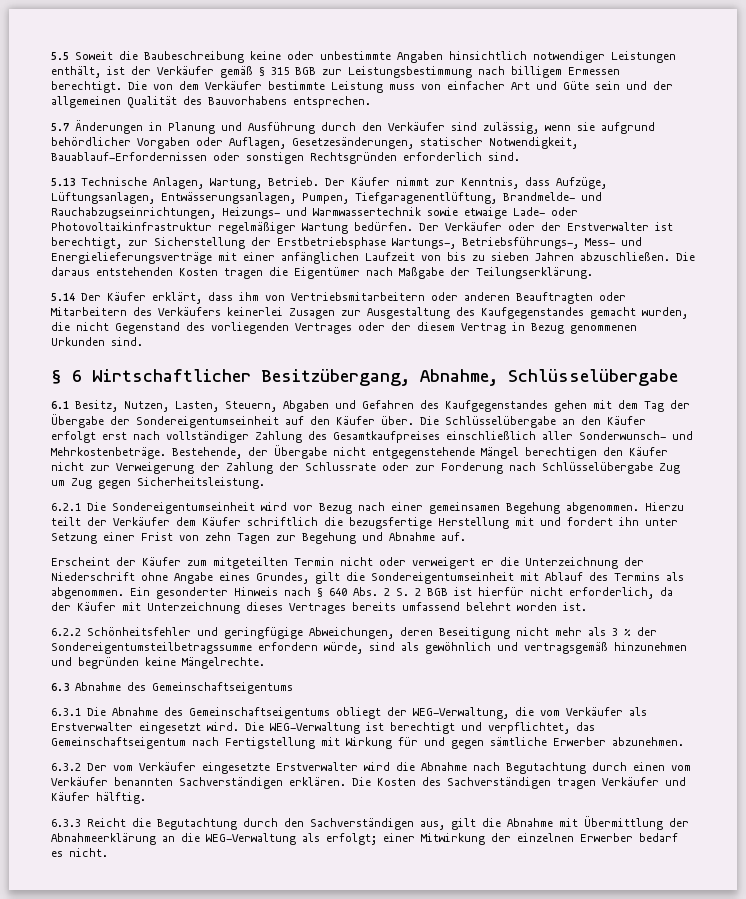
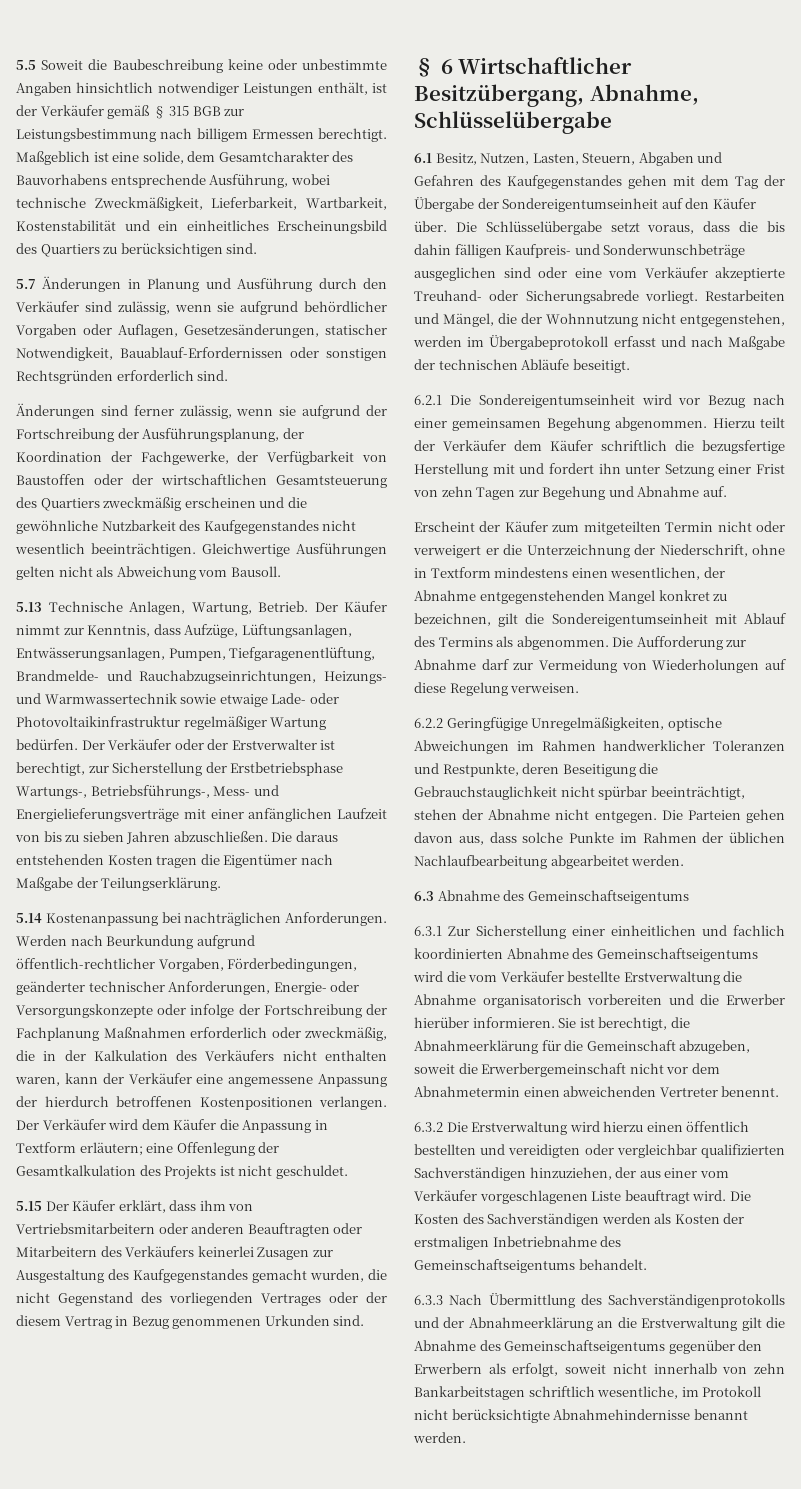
- Die von dem Verkäufer bestimmte Leistung muss von einfacher Art und Güte sein und der allgemeinen Qualität des Bauvorhabens entsprechen.
+ Maßgeblich ist eine solide, dem Gesamtcharakter des Bauvorhabens entsprechende Ausführung, wobei technische Zweckmäßigkeit, Lieferbarkeit, Wartbarkeit, Kostenstabilität und ein einheitliches Erscheinungsbild des Quartiers zu berücksichtigen sind.
+ Änderungen sind ferner zulässig, wenn sie aufgrund der Fortschreibung der Ausführungsplanung, der Koordination der Fachgewerke, der Verfügbarkeit von Baustoffen oder der wirtschaftlichen Gesamtsteuerung des Quartiers zweckmäßig erscheinen und die gewöhnliche Nutzbarkeit des Kaufgegenstandes nicht wesentlich beeinträchtigen. Gleichwertige Ausführungen gelten nicht als Abweichung vom Bausoll.
- 5.14 Der Käufer erklärt, dass ihm von Vertriebsmitarbeitern oder anderen Beauftragten oder Mitarbeitern des Verkäufers keinerlei Zusagen zur Ausgestaltung des Kaufgegenstandes gemacht wurden, die nicht Gegenstand des vorliegenden Vertrages oder der diesem Vertrag in Bezug genommenen Urkunden sind.
+ 5.14 Kostenanpassung bei nachträglichen Anforderungen. Werden nach Beurkundung aufgrund öffentlich-rechtlicher Vorgaben, Förderbedingungen, geänderter technischer Anforderungen, Energie- oder Versorgungskonzepte oder infolge der Fortschreibung der Fachplanung Maßnahmen erforderlich oder zweckmäßig, die in der Kalkulation des Verkäufers nicht enthalten waren, kann der Verkäufer eine angemessene Anpassung der hierdurch betroffenen Kostenpositionen verlangen. Der Verkäufer wird dem Käufer die Anpassung in Textform erläutern; eine Offenlegung der Gesamtkalkulation des Projekts ist nicht geschuldet.
+ 5.15 Der Käufer erklärt, dass ihm von Vertriebsmitarbeitern oder anderen Beauftragten oder Mitarbeitern des Verkäufers keinerlei Zusagen zur Ausgestaltung des Kaufgegenstandes gemacht wurden, die nicht Gegenstand des vorliegenden Vertrages oder der diesem Vertrag in Bezug genommenen Urkunden sind.
- Die Schlüsselübergabe an den Käufer erfolgt erst nach vollständiger Zahlung des Gesamtkaufpreises einschließlich aller Sonderwunsch- und Mehrkostenbeträge. Bestehende, der Übergabe nicht entgegenstehende Mängel berechtigen den Käufer nicht zur Verweigerung der Zahlung der Schlussrate oder zur Forderung nach Schlüsselübergabe Zug um Zug gegen Sicherheitsleistung.
+ Die Schlüsselübergabe setzt voraus, dass die bis dahin fälligen Kaufpreis- und Sonderwunschbeträge ausgeglichen sind oder eine vom Verkäufer akzeptierte Treuhand- oder Sicherungsabrede vorliegt. Restarbeiten und Mängel, die der Wohnnutzung nicht entgegenstehen, werden im Übergabeprotokoll erfasst und nach Maßgabe der technischen Abläufe beseitigt.
- Erscheint der Käufer zum mitgeteilten Termin nicht oder verweigert er die Unterzeichnung der Niederschrift ohne Angabe eines Grundes, gilt die Sondereigentumseinheit mit Ablauf des Termins als abgenommen.
+ Erscheint der Käufer zum mitgeteilten Termin nicht oder verweigert er die Unterzeichnung der Niederschrift, ohne in Textform mindestens einen wesentlichen, der Abnahme entgegenstehenden Mangel konkret zu bezeichnen, gilt die Sondereigentumseinheit mit Ablauf des Termins als abgenommen.
- Ein gesonderter Hinweis nach § 640 Abs. 2 S. 2 BGB ist hierfür nicht erforderlich, da der Käufer mit Unterzeichnung dieses Vertrages bereits umfassend belehrt worden ist.
- 6.2.2 Schönheitsfehler und geringfügige Abweichungen, deren Beseitigung nicht mehr als 3 % der Sondereigentumsteilbetragssumme erfordern würde, sind als gewöhnlich und vertragsgemäß hinzunehmen und begründen keine Mängelrechte.
+ Die Aufforderung zur Abnahme darf zur Vermeidung von Wiederholungen auf diese Regelung verweisen.
+ 6.2.2 Geringfügige Unregelmäßigkeiten, optische Abweichungen im Rahmen handwerklicher Toleranzen und Restpunkte, deren Beseitigung die Gebrauchstauglichkeit nicht spürbar beeinträchtigt, stehen der Abnahme nicht entgegen. Die Parteien gehen davon aus, dass solche Punkte im Rahmen der üblichen Nachlaufbearbeitung abgearbeitet werden.
- 6.3.1 Die Abnahme des Gemeinschaftseigentums obliegt der WEG-Verwaltung, die vom Verkäufer als Erstverwalter eingesetzt wird. Die WEG-Verwaltung ist berechtigt und verpflichtet, das Gemeinschaftseigentum nach Fertigstellung mit Wirkung für und gegen sämtliche Erwerber abzunehmen.
- 6.3.2 Der vom Verkäufer eingesetzte Erstverwalter wird die Abnahme nach Begutachtung durch einen vom Verkäufer benannten Sachverständigen erklären. Die Kosten des Sachverständigen tragen Verkäufer und Käufer hälftig.
- 6.3.3 Reicht die Begutachtung durch den Sachverständigen aus, gilt die Abnahme mit Übermittlung der Abnahmeerklärung an die WEG-Verwaltung als erfolgt; einer Mitwirkung der einzelnen Erwerber bedarf es nicht.
+ 6.3.1 Zur Sicherstellung einer einheitlichen und fachlich koordinierten Abnahme des Gemeinschaftseigentums wird die vom Verkäufer bestellte Erstverwaltung die Abnahme organisatorisch vorbereiten und die Erwerber hierüber informieren. Sie ist berechtigt, die Abnahmeerklärung für die Gemeinschaft abzugeben, soweit die Erwerbergemeinschaft nicht vor dem Abnahmetermin einen abweichenden Vertreter benennt.
+ 6.3.2 Die Erstverwaltung wird hierzu einen öffentlich bestellten und vereidigten oder vergleichbar qualifizierten Sachverständigen hinzuziehen, der aus einer vom Verkäufer vorgeschlagenen Liste beauftragt wird. Die Kosten des Sachverständigen werden als Kosten der erstmaligen Inbetriebnahme des Gemeinschaftseigentums behandelt.
+ 6.3.3 Nach Übermittlung des Sachverständigenprotokolls und der Abnahmeerklärung an die Erstverwaltung gilt die Abnahme des Gemeinschaftseigentums gegenüber den Erwerbern als erfolgt, soweit nicht innerhalb von zehn Bankarbeitstagen schriftlich wesentliche, im Protokoll nicht berücksichtigte Abnahmehindernisse benannt werden.

